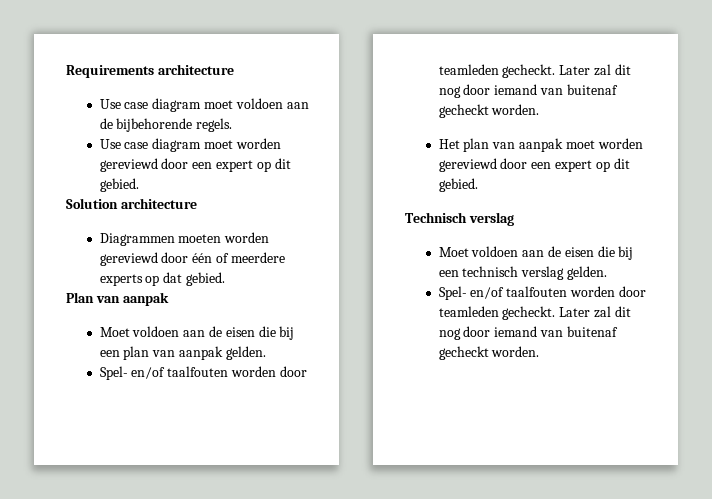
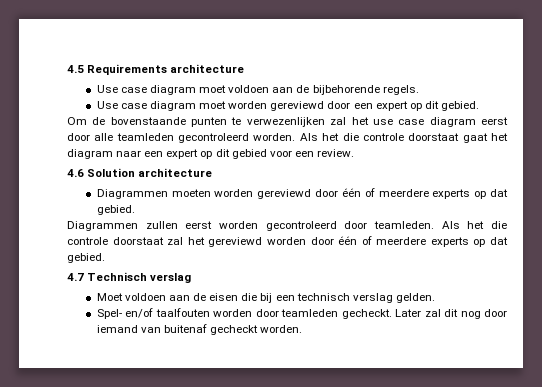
- Requirements architecture
+ 4.5 Requirements architecture
- Solution architecture
+ Om de bovenstaande punten te verwezenlijken zal het use case diagram eerst door alle teamleden gecontroleerd worden. Als het die controle doorstaat gaat het diagram naar een expert op dit gebied voor een review.
+ 4.6 Solution architecture
- Plan van aanpak
- Moet voldoen aan de eisen die bij een plan van aanpak gelden.
- Spel- en/of taalfouten worden door teamleden gecheckt. Later zal dit nog door iemand van buitenaf gecheckt worden.
- Het plan van aanpak moet worden gereviewd door een expert op dit gebied.
- Technisch verslag
+ Diagrammen zullen eerst worden gecontroleerd door teamleden. Als het die controle doorstaat zal het gereviewd worden door één of meerdere experts op dat gebied.
+ 4.7 Technisch verslag

